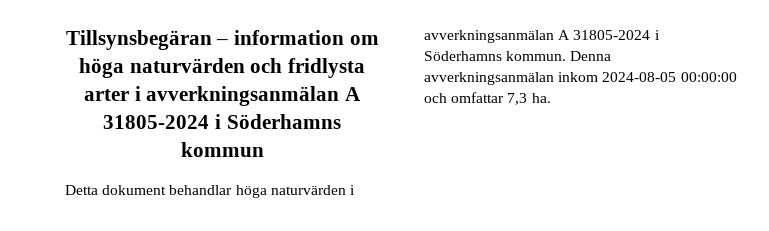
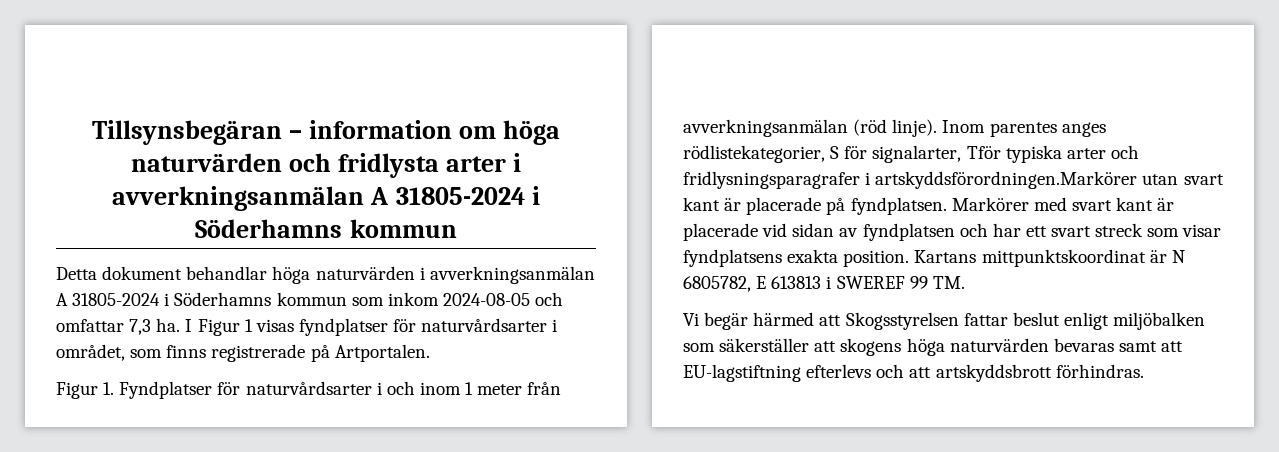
- Detta dokument behandlar höga naturvärden i avverkningsanmälan A 31805-2024 i Söderhamns kommun. Denna avverkningsanmälan inkom 2024-08-05 00:00:00 och omfattar 7,3 ha.
+ Detta dokument behandlar höga naturvärden i avverkningsanmälan A 31805-2024 i Söderhamns kommun som inkom 2024-08-05 och omfattar 7,3 ha.
+ I Figur 1 visas fyndplatser för naturvårdsarter i området, som finns registrerade på Artportalen.
+ Figur 1. Fyndplatser för naturvårdsarter i och inom 1 meter från avverkningsanmälan (röd linje). Inom parentes anges rödlistekategorier, S för signalarter, Tför typiska arter och fridlysningsparagrafer i artskyddsförordningen.Markörer utan svart kant är placerade på fyndplatsen. Markörer med svart kant är placerade vid sidan av fyndplatsen och har ett svart streck som visar fyndplatsens exakta position. Kartans mittpunktskoordinat är N 6805782, E 613813 i SWEREF 99 TM.
+ Vi begär härmed att Skogsstyrelsen fattar beslut enligt miljöbalken som säkerställer att skogens höga naturvärden bevaras samt att EU-lagstiftning efterlevs och att artskyddsbrott förhindras.

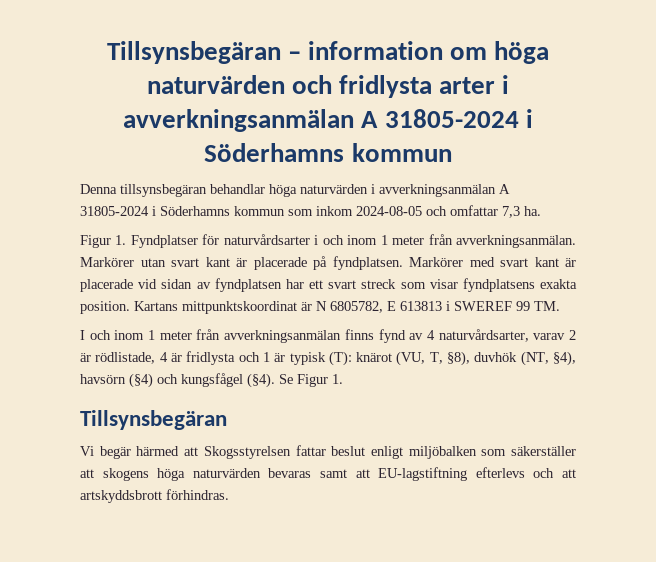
- Detta dokument behandlar höga naturvärden i avverkningsanmälan A 31805-2024 i Söderhamns kommun som inkom 2024-08-05 och omfattar 7,3 ha. I Figur 1 visas fyndplatser för naturvårdsarter i området, som finns registrerade på Artportalen.
+ Denna tillsynsbegäran behandlar höga naturvärden i avverkningsanmälan A 31805-2024 i Söderhamns kommun som inkom 2024-08-05 och omfattar 7,3 ha.
- Figur 1. Fyndplatser för naturvårdsarter i och inom 1 meter från avverkningsanmälan (röd linje). Inom parentes anges rödlistekategorier, S för signalarter, Tför typiska arter och fridlysningsparagrafer i artskyddsförordningen.Markörer utan svart kant är placerade på fyndplatsen.
+ Figur 1. Fyndplatser för naturvårdsarter i och inom 1 meter från avverkningsanmälan. Markörer utan svart kant är placerade på fyndplatsen.
- Markörer med svart kant är placerade vid sidan av fyndplatsen och har ett svart streck som visar fyndplatsens exakta position.
+ Markörer med svart kant är placerade vid sidan av fyndplatsen har ett svart streck som visar fyndplatsens exakta position.
+ I och inom 1 meter från avverkningsanmälan finns fynd av 4 naturvårdsarter, varav 2 är rödlistade, 4 är fridlysta och 1 är typisk (T): knärot (VU, T, §8), duvhök (NT, §4), havsörn (§4) och kungsfågel (§4). Se Figur 1.
+ Tillsynsbegäran

